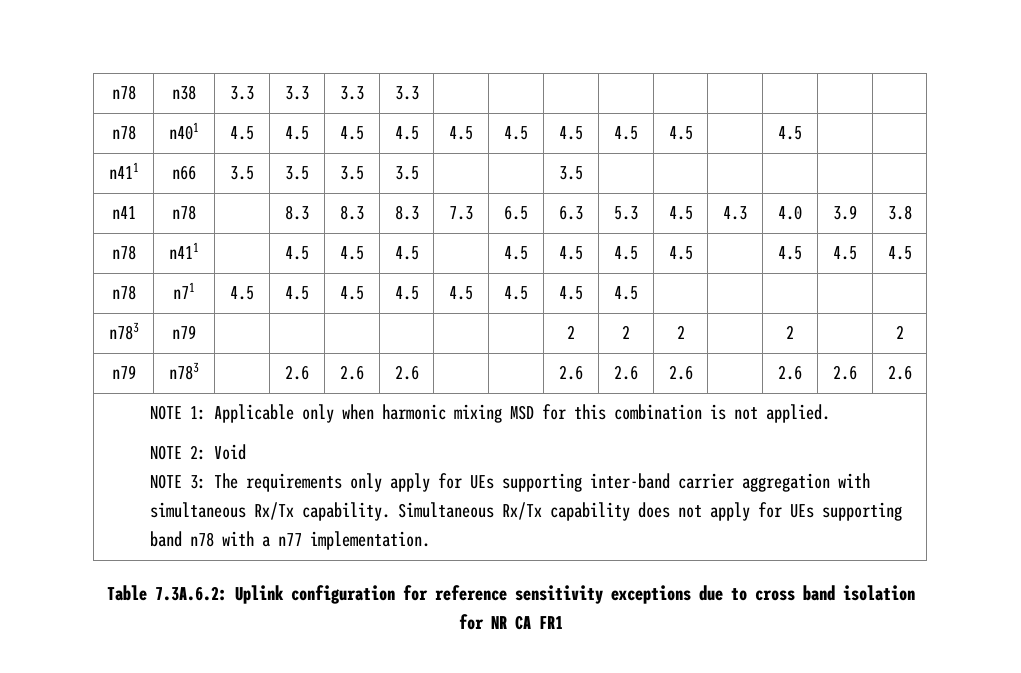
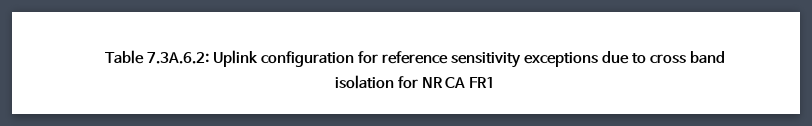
- n78 | n38 | 3.3 | 3.3 | 3.3 | 3.3 | | | | | | | | |
- n78 | n401 | 4.5 | 4.5 | 4.5 | 4.5 | 4.5 | 4.5 | 4.5 | 4.5 | 4.5 | | 4.5 | |
- n411 | n66 | 3.5 | 3.5 | 3.5 | 3.5 | | | 3.5 | | | | | |
- n41 | n78 | | 8.3 | 8.3 | 8.3 | 7.3 | 6.5 | 6.3 | 5.3 | 4.5 | 4.3 | 4.0 | 3.9 | 3.8
- n78 | n411 | | 4.5 | 4.5 | 4.5 | | 4.5 | 4.5 | 4.5 | 4.5 | | 4.5 | 4.5 | 4.5
- n78 | n71 | 4.5 | 4.5 | 4.5 | 4.5 | 4.5 | 4.5 | 4.5 | 4.5 | | | | |
- n783 | n79 | | | | | | | 2 | 2 | 2 | | 2 | | 2
- n79 | n783 | | 2.6 | 2.6 | 2.6 | | | 2.6 | 2.6 | 2.6 | | 2.6 | 2.6 | 2.6
- NOTE 1: Applicable only when harmonic mixing MSD for this combination is not applied.
- NOTE 2: Void
- NOTE 3: The requirements only apply for UEs supporting inter-band carrier aggregation with simultaneous Rx/Tx capability. Simultaneous Rx/Tx capability does not apply for UEs supporting band n78 with a n77 implementation.

